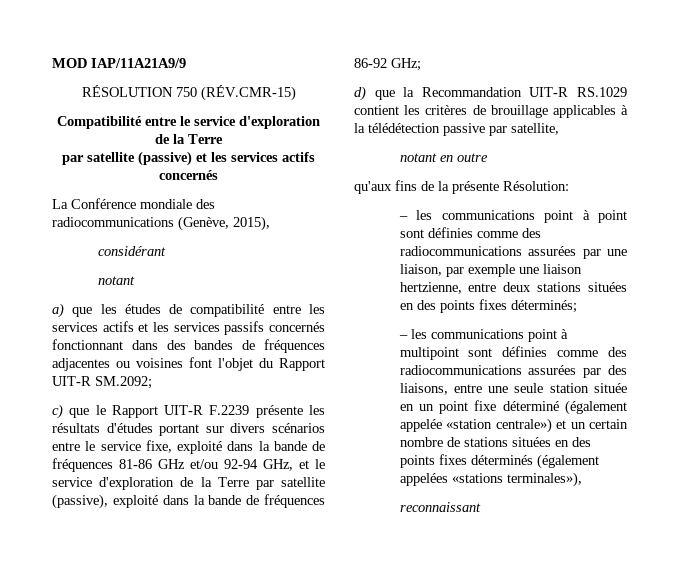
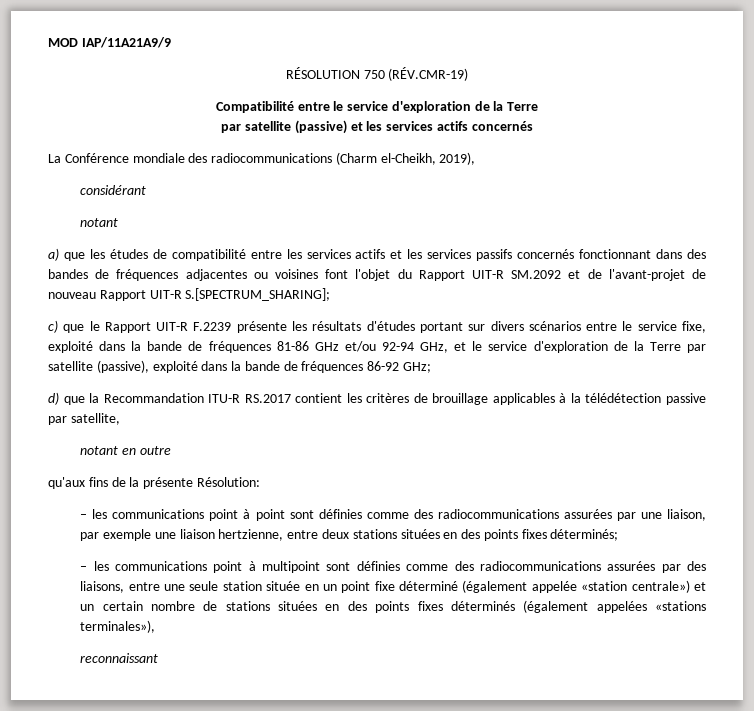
- RÉSOLUTION 750 (RÉV.CMR-15)
+ RÉSOLUTION 750 (RÉV.CMR-19)
- La Conférence mondiale des radiocommunications (Genève, 2015),
+ La Conférence mondiale des radiocommunications (Charm el-Cheikh, 2019),
- a) que les études de compatibilité entre les services actifs et les services passifs concernés fonctionnant dans des bandes de fréquences adjacentes ou voisines font l'objet du Rapport UIT-R SM.2092;
+ a) que les études de compatibilité entre les services actifs et les services passifs concernés fonctionnant dans des bandes de fréquences adjacentes ou voisines font l'objet du Rapport UIT-R SM.2092 et de l'avant-projet de nouveau Rapport UIT-R S.[SPECTRUM_SHARING];
- d) que la Recommandation UIT-R RS.1029 contient les critères de brouillage applicables à la télédétection passive par satellite,
+ d) que la Recommandation ITU-R RS.2017 contient les critères de brouillage applicables à la télédétection passive par satellite,

